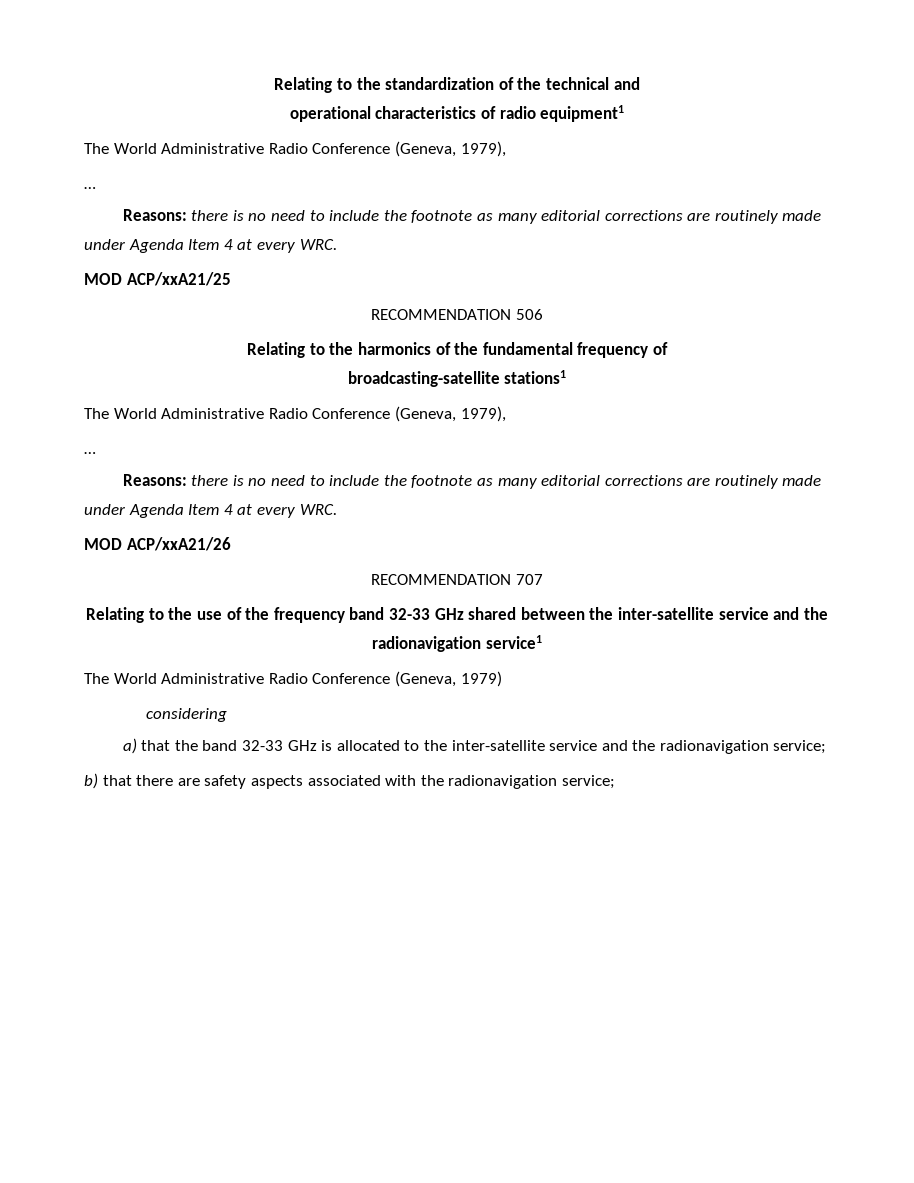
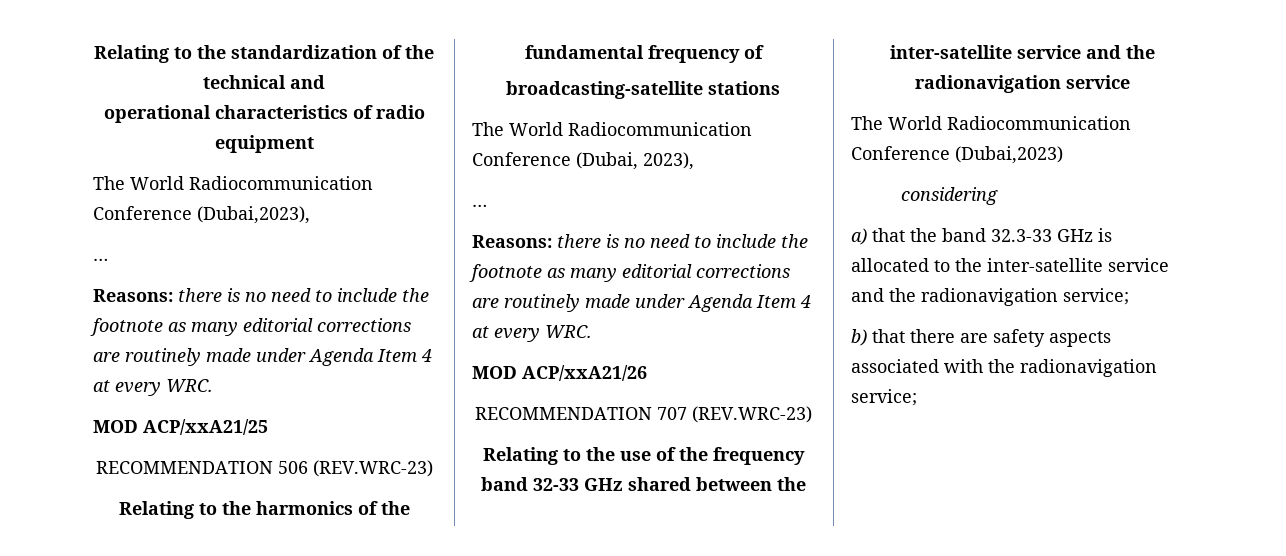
- operational characteristics of radio equipment1
- The World Administrative Radio Conference (Geneva, 1979),
+ operational characteristics of radio equipment
+ The World Radiocommunication Conference (Dubai,2023),
- RECOMMENDATION 506
+ RECOMMENDATION 506 (REV.WRC-23)
- broadcasting-satellite stations1
- The World Administrative Radio Conference (Geneva, 1979),
+ broadcasting-satellite stations
+ The World Radiocommunication Conference (Dubai, 2023),
- RECOMMENDATION 707
+ RECOMMENDATION 707 (REV.WRC-23)
- Relating to the use of the frequency band 32-33 GHz shared between the inter-satellite service and the radionavigation service1
- The World Administrative Radio Conference (Geneva, 1979)
+ Relating to the use of the frequency band 32-33 GHz shared between the inter-satellite service and the radionavigation service
+ The World Radiocommunication Conference (Dubai,2023)
- a) that the band 32-33 GHz is allocated to the inter-satellite service and the radionavigation service;
+ a) that the band 32.3-33 GHz is allocated to the inter-satellite service and the radionavigation service;

